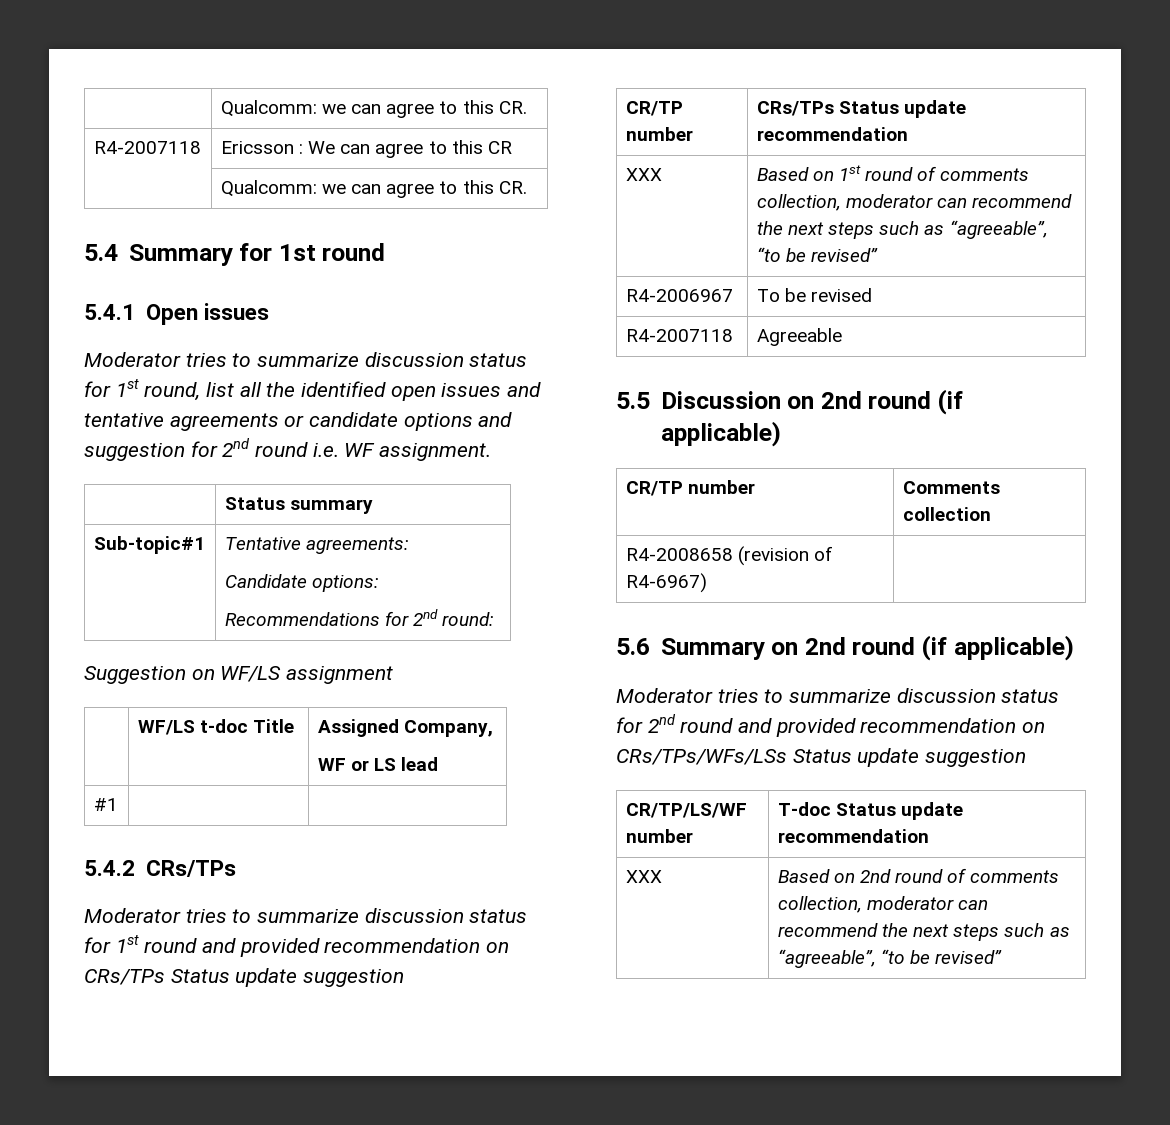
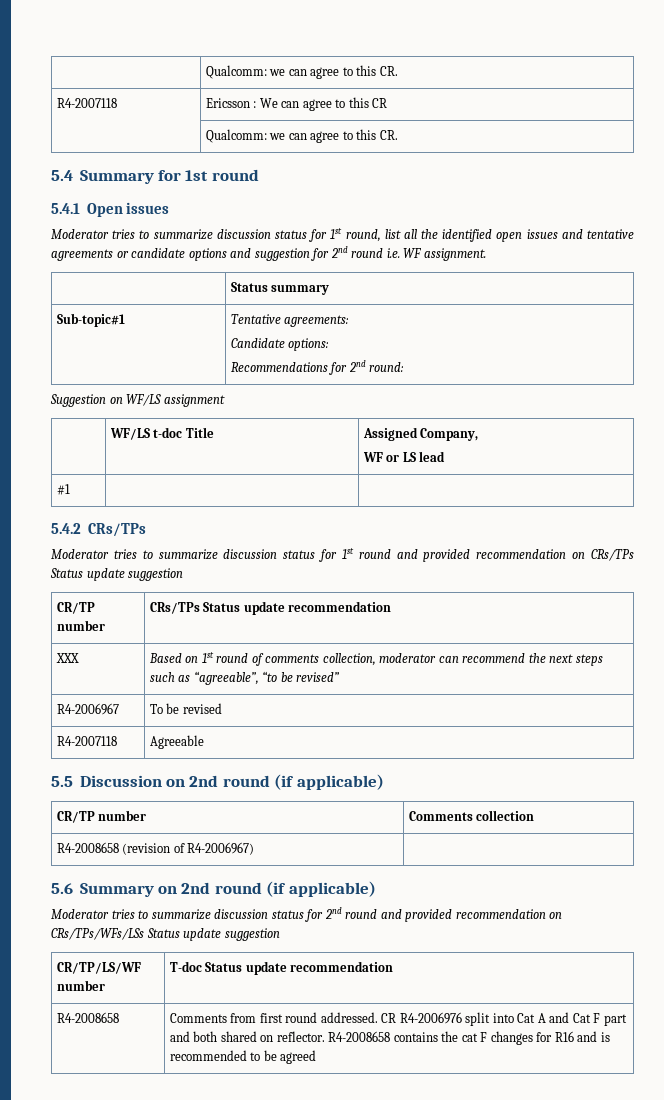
- R4-2008658 (revision of R4-6967) |
+ R4-2008658 (revision of R4-2006967) |
- XXX | Based on 2nd round of comments collection, moderator can recommend the next steps such as “agreeable”, “to be revised”
+ R4-2008658 | Comments from first round addressed. CR R4-2006976 split into Cat A and Cat F part and both shared on reflector. R4-2008658 contains the cat F changes for R16 and is recommended to be agreed

